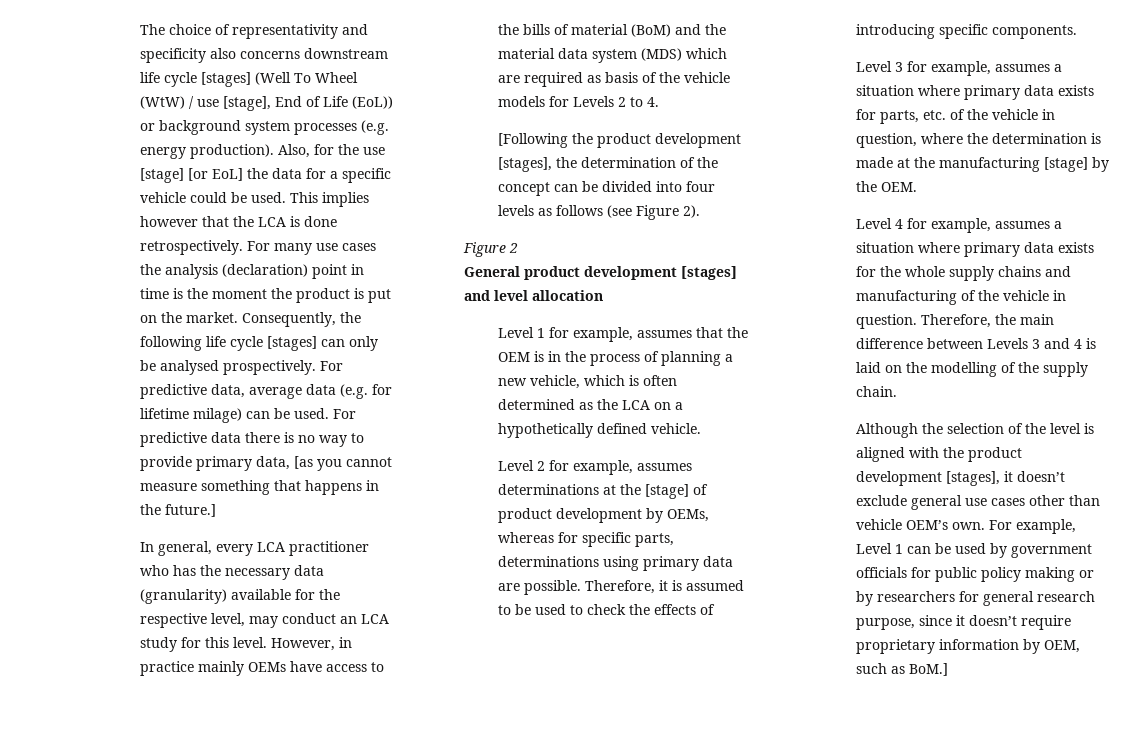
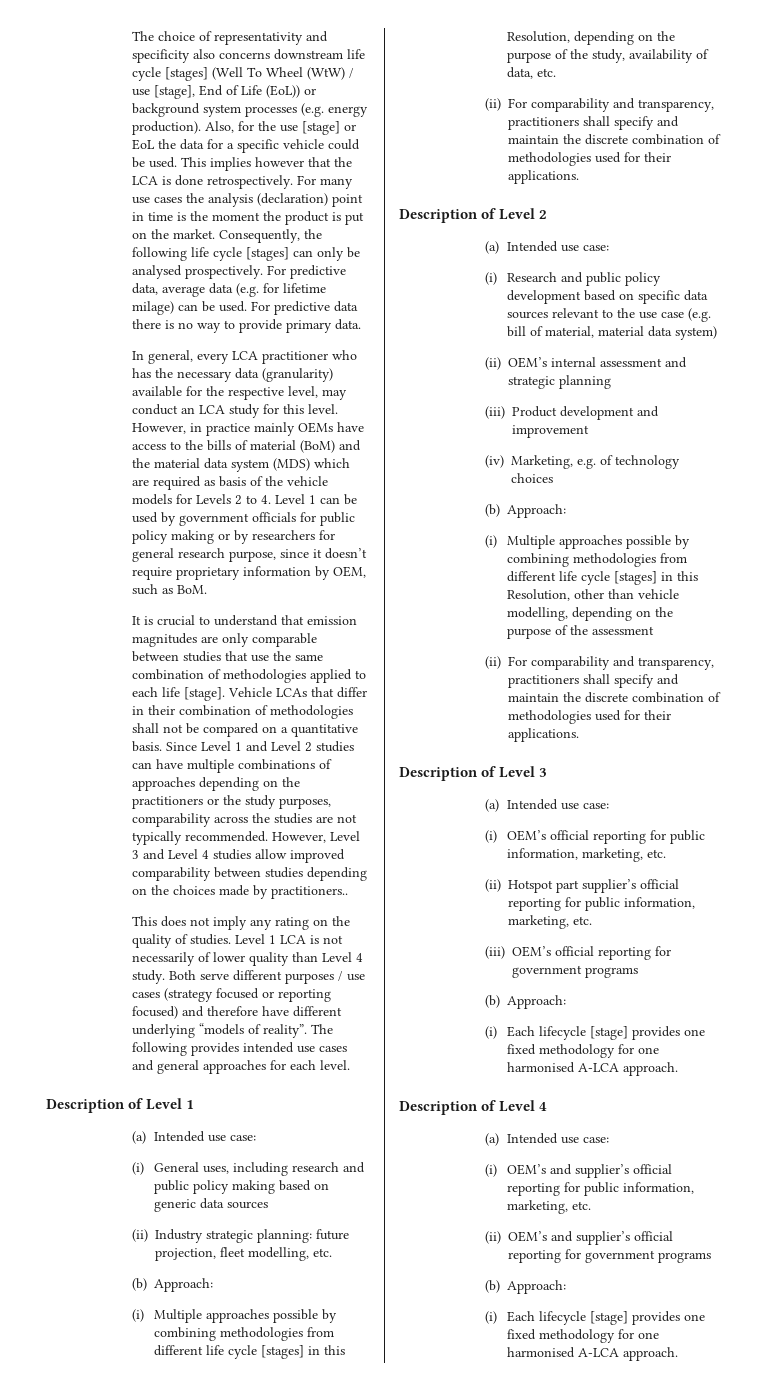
- Also, for the use [stage] [or EoL] the data for a specific vehicle could be used.
+ Also, for the use [stage] or EoL the data for a specific vehicle could be used.
- For predictive data there is no way to provide primary data, [as you cannot measure something that happens in the future.]
+ For predictive data there is no way to provide primary data.
- However, in practice mainly OEMs have access to the bills of material (BoM) and the material data system (MDS) which are required as basis of the vehicle models for Levels 2 to 4.
- [Following the product development [stages], the determination of the concept can be divided into four levels as follows (see Figure 2).
- Figure 2
- General product development [stages] and level allocation
- Level 1 for example, assumes that the OEM is in the process of planning a new vehicle, which is often determined as the LCA on a hypothetically defined vehicle.
- Level 2 for example, assumes determinations at the [stage] of product development by OEMs, whereas for specific parts, determinations using primary data are possible. Therefore, it is assumed to be used to check the effects of introducing specific components.
- Level 3 for example, assumes a situation where primary data exists for parts, etc. of the vehicle in question, where the determination is made at the manufacturing [stage] by the OEM.
- Level 4 for example, assumes a situation where primary data exists for the whole supply chains and manufacturing of the vehicle in question. Therefore, the main difference between Levels 3 and 4 is laid on the modelling of the supply chain.
- Although the selection of the level is aligned with the product development [stages], it doesn’t exclude general use cases other than vehicle OEM’s own. For example, Level 1 can be used by government officials for public policy making or by researchers for general research purpose, since it doesn’t require proprietary information by OEM, such as BoM.]
+ However, in practice mainly OEMs have access to the bills of material (BoM) and the material data system (MDS) which are required as basis of the vehicle models for Levels 2 to 4. Level 1 can be used by government officials for public policy making or by researchers for general research purpose, since it doesn’t require proprietary information by OEM, such as BoM.
+ It is crucial to understand that emission magnitudes are only comparable between studies that use the same combination of methodologies applied to each life [stage]. Vehicle LCAs that differ in their combination of methodologies shall not be compared on a quantitative basis. Since Level 1 and Level 2 studies can have multiple combinations of approaches depending on the practitioners or the study purposes, comparability across the studies are not typically recommended. However, Level 3 and Level 4 studies allow improved comparability between studies depending on the choices made by practitioners..
+ This does not imply any rating on the quality of studies. Level 1 LCA is not necessarily of lower quality than Level 4 study. Both serve different purposes / use cases (strategy focused or reporting focused) and therefore have different underlying “models of reality”. The following provides intended use cases and general approaches for each level.
+ Description of Level 1
+ (a) Intended use case:
+ (i) General uses, including research and public policy making based on generic data sources
+ (ii) Industry strategic planning: future projection, fleet modelling, etc.
+ (b) Approach:
+ (i) Multiple approaches possible by combining methodologies from different life cycle [stages] in this Resolution, depending on the purpose of the study, availability of data, etc.
+ (ii) For comparability and transparency, practitioners shall specify and maintain the discrete combination of methodologies used for their applications.
+ Description of Level 2
+ (a) Intended use case:
+ (i) Research and public policy development based on specific data sources relevant to the use case (e.g. bill of material, material data system)
+ (ii) OEM’s internal assessment and strategic planning
+ (iii) Product development and improvement
+ (iv) Marketing, e.g. of technology choices
+ (b) Approach:
+ (i) Multiple approaches possible by combining methodologies from different life cycle [stages] in this Resolution, other than vehicle modelling, depending on the purpose of the assessment
+ (ii) For comparability and transparency, practitioners shall specify and maintain the discrete combination of methodologies used for their applications.
+ Description of Level 3
+ (a) Intended use case:
+ (i) OEM’s official reporting for public information, marketing, etc.
+ (ii) Hotspot part supplier’s official reporting for public information, marketing, etc.
+ (iii) OEM’s official reporting for government programs
+ (b) Approach:
+ (i) Each lifecycle [stage] provides one fixed methodology for one harmonised A-LCA approach.
+ Description of Level 4
+ (a) Intended use case:
+ (i) OEM’s and supplier’s official reporting for public information, marketing, etc.
+ (ii) OEM’s and supplier’s official reporting for government programs
+ (b) Approach:
+ (i) Each lifecycle [stage] provides one fixed methodology for one harmonised A-LCA approach.

